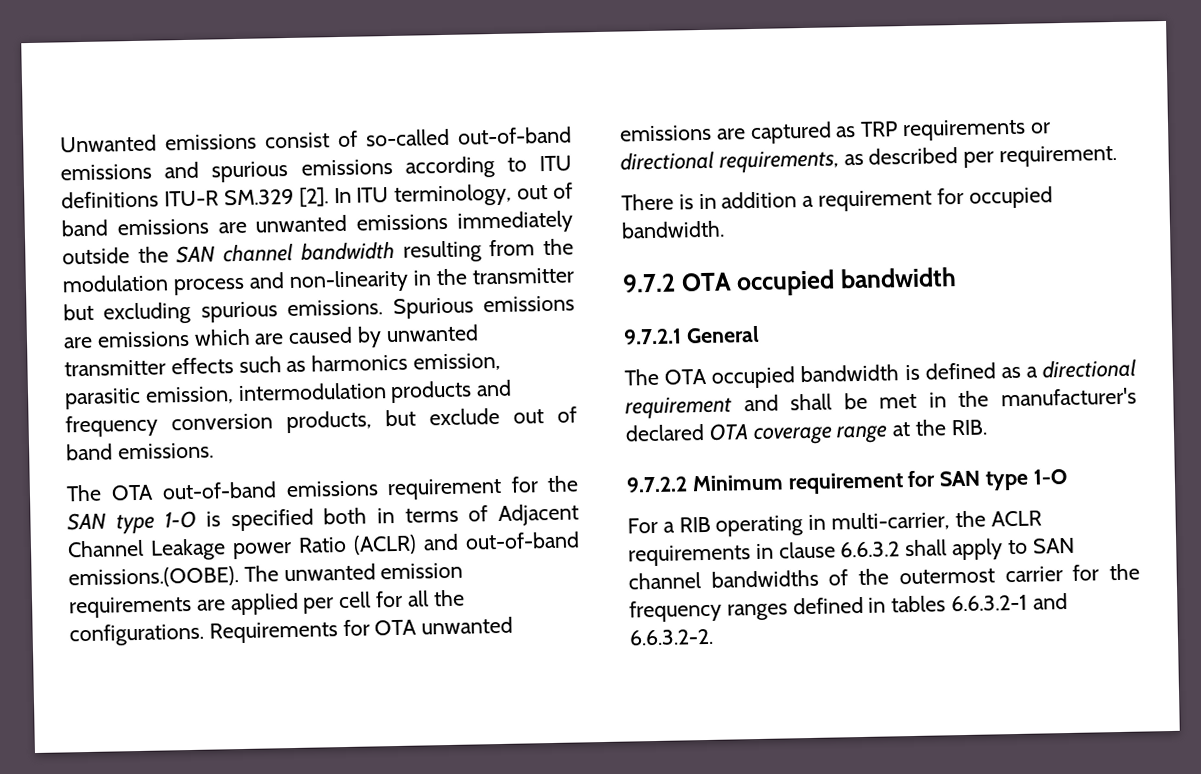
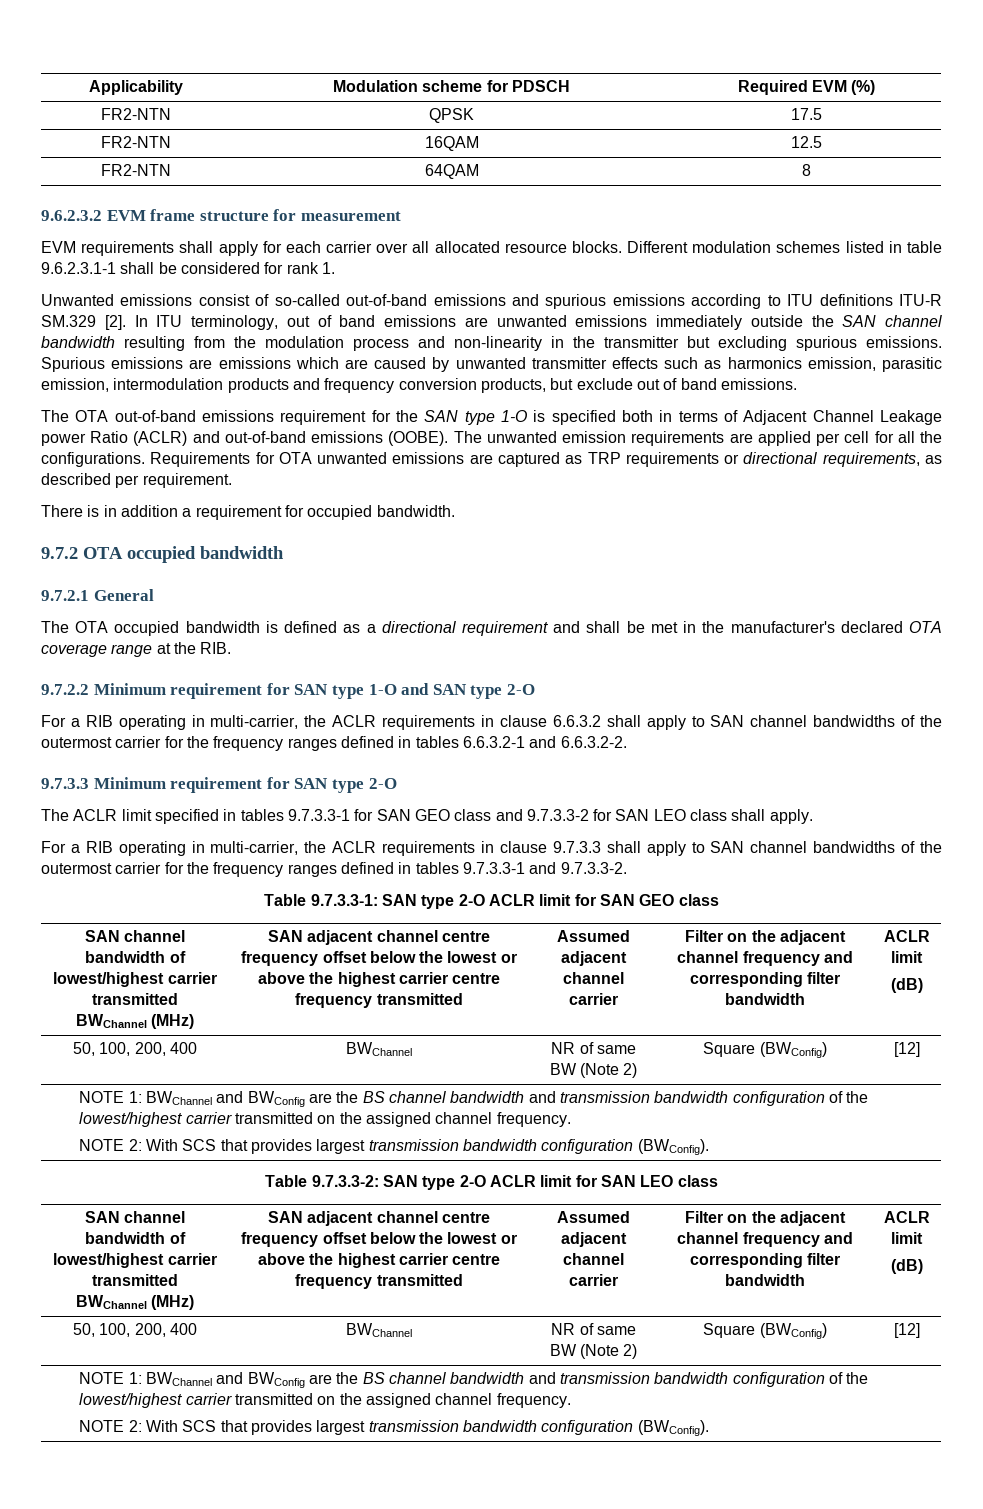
+ Applicability | Modulation scheme for PDSCH | Required EVM (%)
+ FR2-NTN | QPSK | 17.5
+ FR2-NTN | 16QAM | 12.5
+ FR2-NTN | 64QAM | 8
+ 9.6.2.3.2 EVM frame structure for measurement
+ EVM requirements shall apply for each carrier over all allocated resource blocks. Different modulation schemes listed in table 9.6.2.3.1-1 shall be considered for rank 1.
- The OTA out-of-band emissions requirement for the SAN type 1-O is specified both in terms of Adjacent Channel Leakage power Ratio (ACLR) and out-of-band emissions.(OOBE). The unwanted emission requirements are applied per cell for all the configurations.
+ The OTA out-of-band emissions requirement for the SAN type 1-O is specified both in terms of Adjacent Channel Leakage power Ratio (ACLR) and out-of-band emissions (OOBE). The unwanted emission requirements are applied per cell for all the configurations.
- 9.7.2.2 Minimum requirement for SAN type 1-O
+ 9.7.2.2 Minimum requirement for SAN type 1-O and SAN type 2-O
+ 9.7.3.3 Minimum requirement for SAN type 2-O
+ The ACLR limit specified in tables 9.7.3.3-1 for SAN GEO class and 9.7.3.3-2 for SAN LEO class shall apply.
+ For a RIB operating in multi-carrier, the ACLR requirements in clause 9.7.3.3 shall apply to SAN channel bandwidths of the outermost carrier for the frequency ranges defined in tables 9.7.3.3-1 and 9.7.3.3-2.
+ Table 9.7.3.3-1: SAN type 2-O ACLR limit for SAN GEO class
+ SAN channel bandwidth of lowest/highest carrier transmitted
+ BWChannel (MHz) | SAN adjacent channel centre frequency offset below the lowest or above the highest carrier centre frequency transmitted | Assumed adjacent channel carrier | Filter on the adjacent channel frequency and corresponding filter bandwidth | ACLR limit
+ (dB)
+ 50, 100, 200, 400 | BWChannel | NR of same BW (Note 2) | Square (BWConfig) | [12]
+ NOTE 1: BWChannel and BWConfig are the BS channel bandwidth and transmission bandwidth configuration of the lowest/highest carrier transmitted on the assigned channel frequency.
+ NOTE 2: With SCS that provides largest transmission bandwidth configuration (BWConfig).
+ Table 9.7.3.3-2: SAN type 2-O ACLR limit for SAN LEO class
+ SAN channel bandwidth of lowest/highest carrier transmitted
+ BWChannel (MHz) | SAN adjacent channel centre frequency offset below the lowest or above the highest carrier centre frequency transmitted | Assumed adjacent channel carrier | Filter on the adjacent channel frequency and corresponding filter bandwidth | ACLR limit
+ (dB)
+ 50, 100, 200, 400 | BWChannel | NR of same BW (Note 2) | Square (BWConfig) | [12]
+ NOTE 1: BWChannel and BWConfig are the BS channel bandwidth and transmission bandwidth configuration of the lowest/highest carrier transmitted on the assigned channel frequency.
+ NOTE 2: With SCS that provides largest transmission bandwidth configuration (BWConfig).

